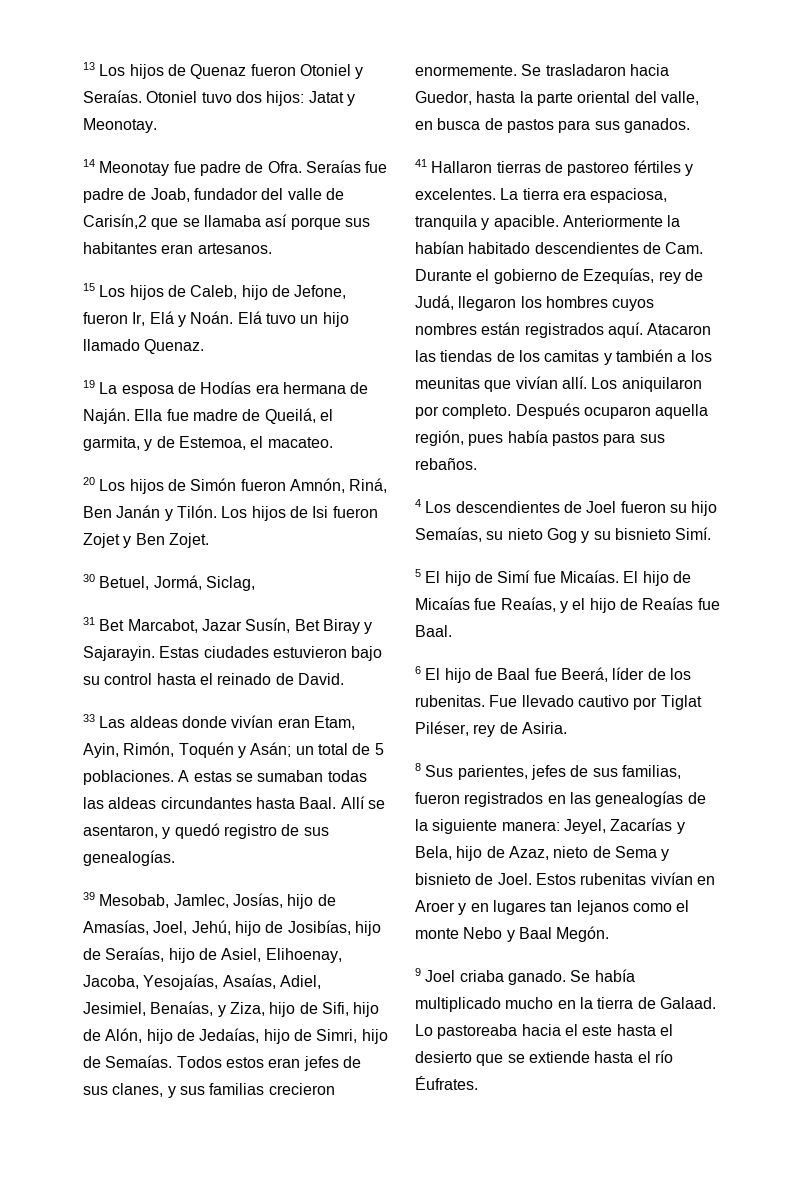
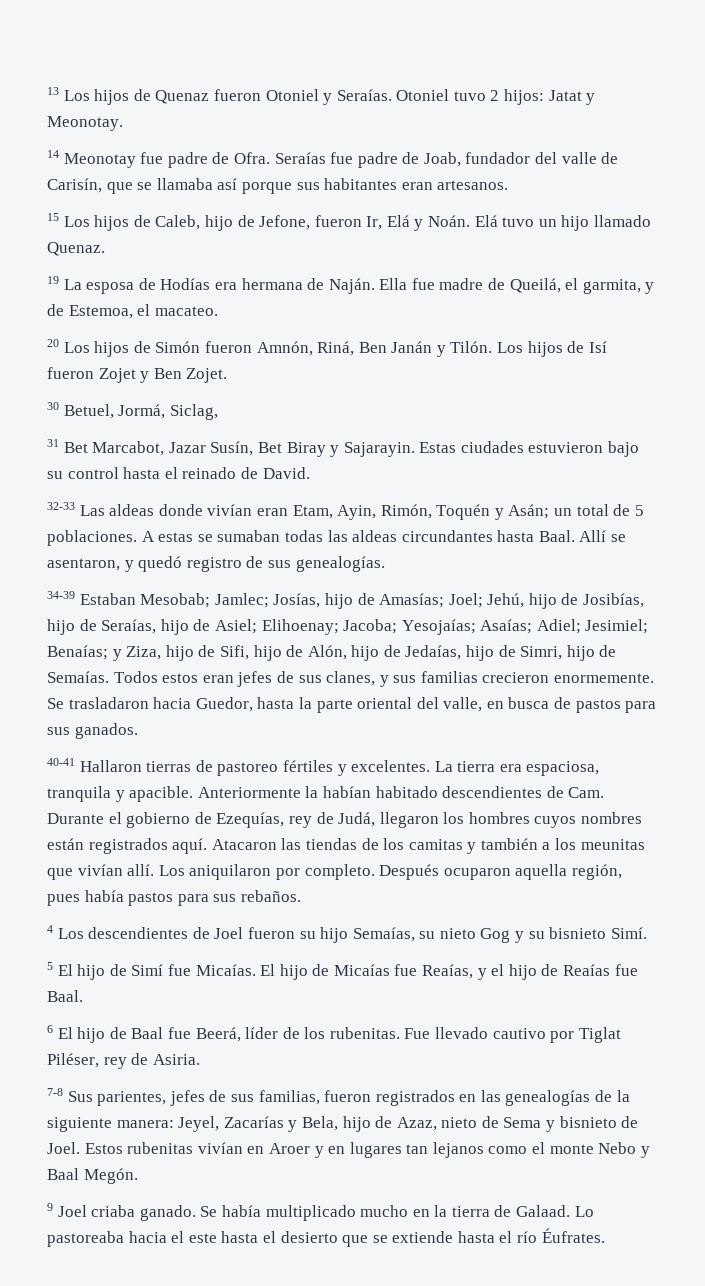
- Otoniel tuvo dos hijos: Jatat y Meonotay.
+ Otoniel tuvo 2 hijos: Jatat y Meonotay.
- Seraías fue padre de Joab, fundador del valle de Carisín,2 que se llamaba así porque sus habitantes eran artesanos.
+ Seraías fue padre de Joab, fundador del valle de Carisín, que se llamaba así porque sus habitantes eran artesanos.
- Los hijos de Isi fueron Zojet y Ben Zojet.
+ Los hijos de Isí fueron Zojet y Ben Zojet.
- 33 Las aldeas donde vivían eran Etam, Ayin, Rimón, Toquén y Asán; un total de 5 poblaciones.
+ 32-33 Las aldeas donde vivían eran Etam, Ayin, Rimón, Toquén y Asán; un total de 5 poblaciones.
- 39 Mesobab, Jamlec, Josías, hijo de Amasías, Joel, Jehú, hijo de Josibías, hijo de Seraías, hijo de Asiel, Elihoenay, Jacoba, Yesojaías, Asaías, Adiel, Jesimiel, Benaías, y Ziza, hijo de Sifi, hijo de Alón, hijo de Jedaías, hijo de Simri, hijo de Semaías.
+ 34-39 Estaban Mesobab; Jamlec; Josías, hijo de Amasías; Joel; Jehú, hijo de Josibías, hijo de Seraías, hijo de Asiel; Elihoenay; Jacoba; Yesojaías; Asaías; Adiel; Jesimiel; Benaías; y Ziza, hijo de Sifi, hijo de Alón, hijo de Jedaías, hijo de Simri, hijo de Semaías.
- 41 Hallaron tierras de pastoreo fértiles y excelentes.
+ 40-41 Hallaron tierras de pastoreo fértiles y excelentes.
- 8 Sus parientes, jefes de sus familias, fueron registrados en las genealogías de la siguiente manera: Jeyel, Zacarías y Bela, hijo de Azaz, nieto de Sema y bisnieto de Joel.
+ 7-8 Sus parientes, jefes de sus familias, fueron registrados en las genealogías de la siguiente manera: Jeyel, Zacarías y Bela, hijo de Azaz, nieto de Sema y bisnieto de Joel.

